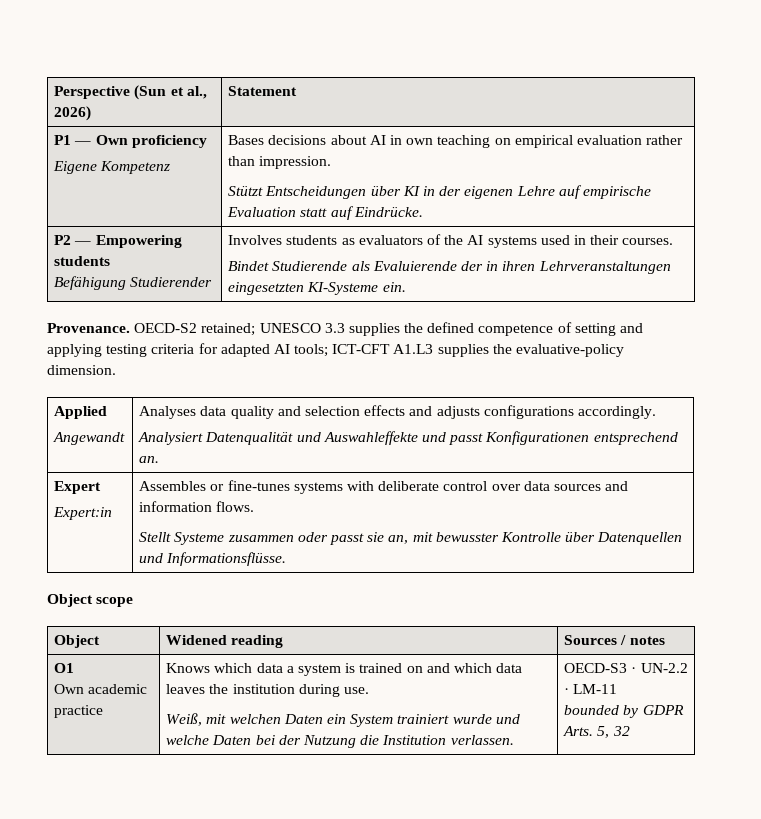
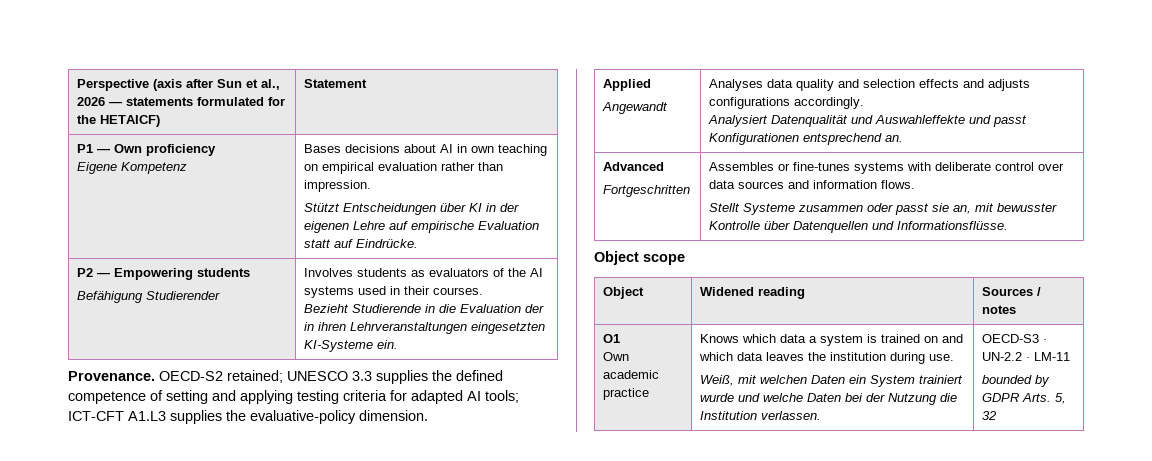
- Perspective (Sun et al., 2026) | Statement
+ Perspective (axis after Sun et al., 2026 — statements formulated for the HETAICF) | Statement
  P2 — Empowering students
  Befähigung Studierender | Involves students as evaluators of the AI systems used in their courses.
- Bindet Studierende als Evaluierende der in ihren Lehrveranstaltungen eingesetzten KI-Systeme ein.
+ Bezieht Studierende in die Evaluation der in ihren Lehrveranstaltungen eingesetzten KI-Systeme ein.
- Expert
- Expert:in | Assembles or fine-tunes systems with deliberate control over data sources and information flows.
+ Advanced
+ Fortgeschritten | Assembles or fine-tunes systems with deliberate control over data sources and information flows.

